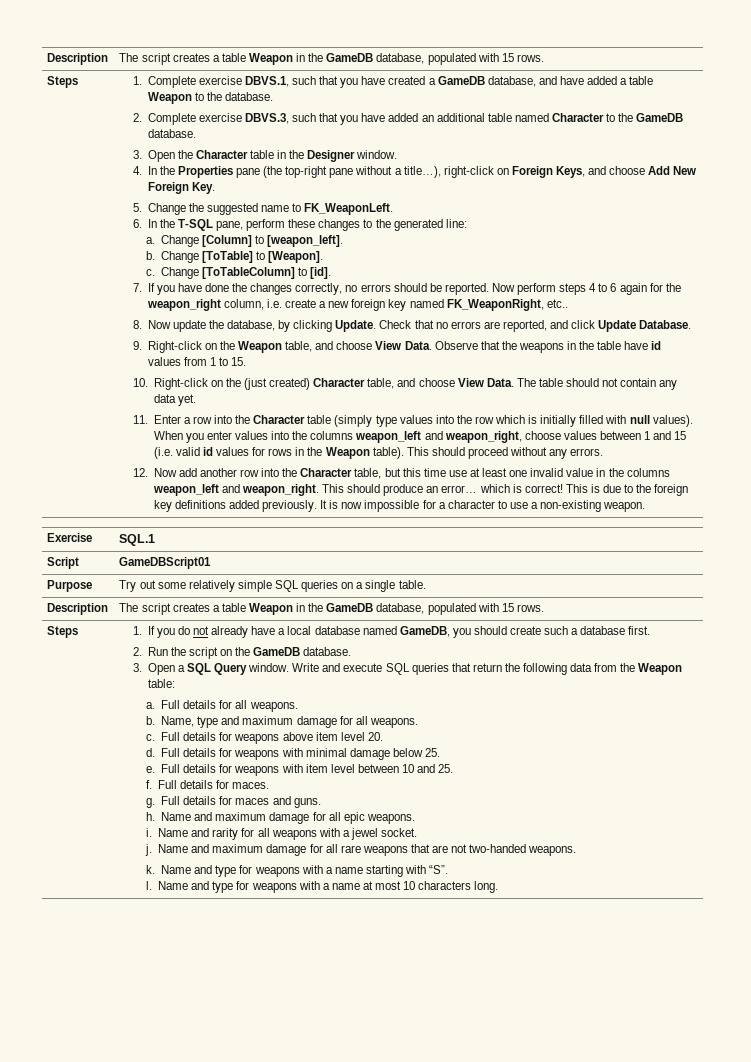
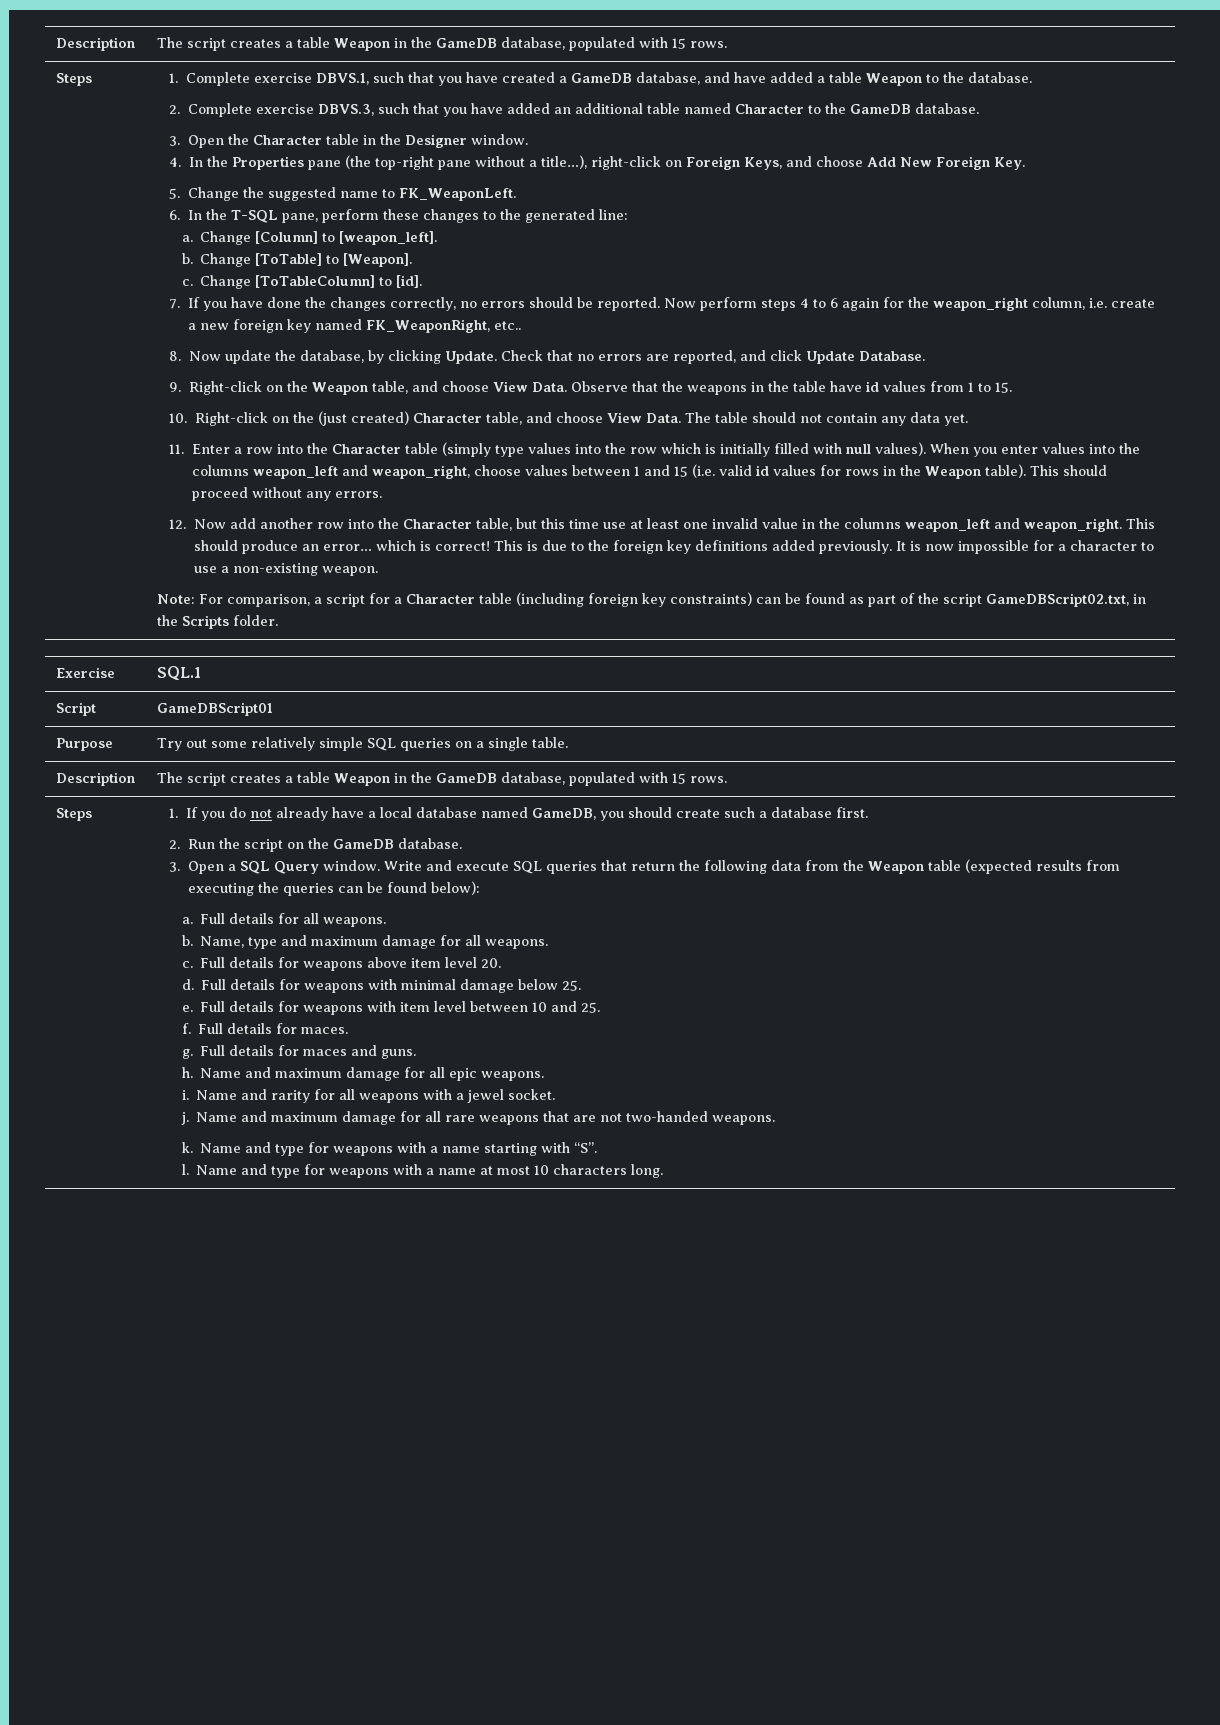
+ Note: For comparison, a script for a Character table (including foreign key constraints) can be found as part of the script GameDBScript02.txt, in the Scripts folder.
- Write and execute SQL queries that return the following data from the Weapon table:
+ Write and execute SQL queries that return the following data from the Weapon table (expected results from executing the queries can be found below):

